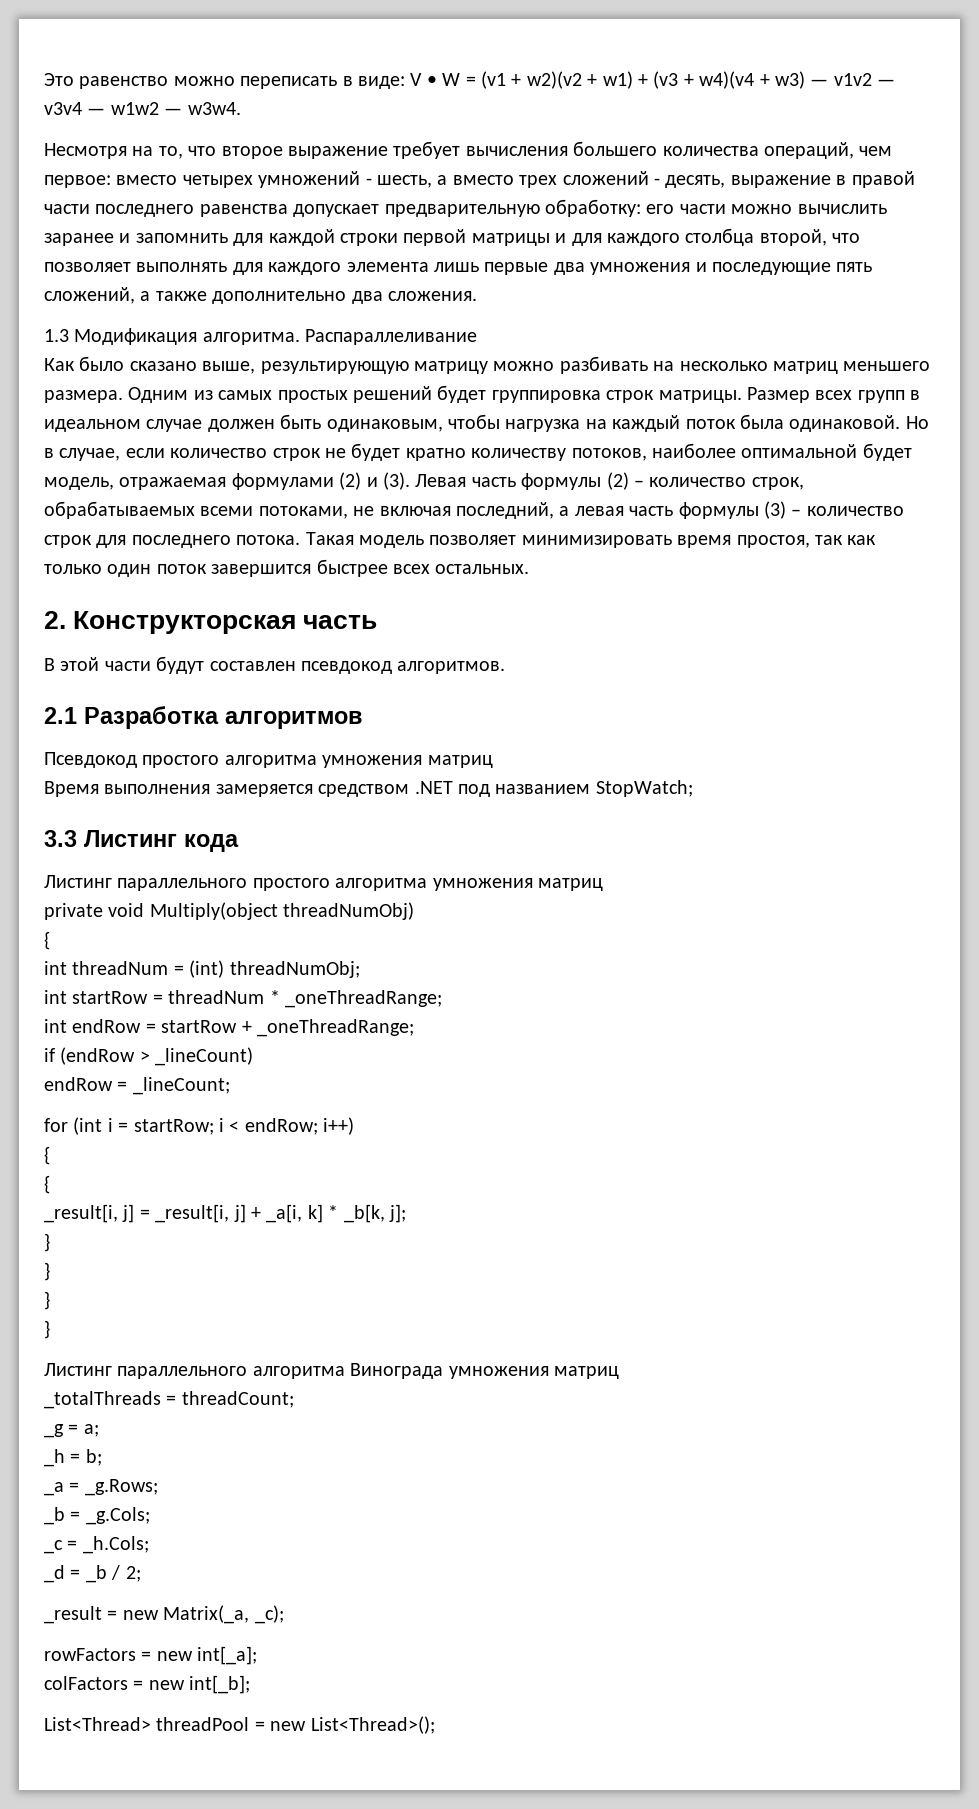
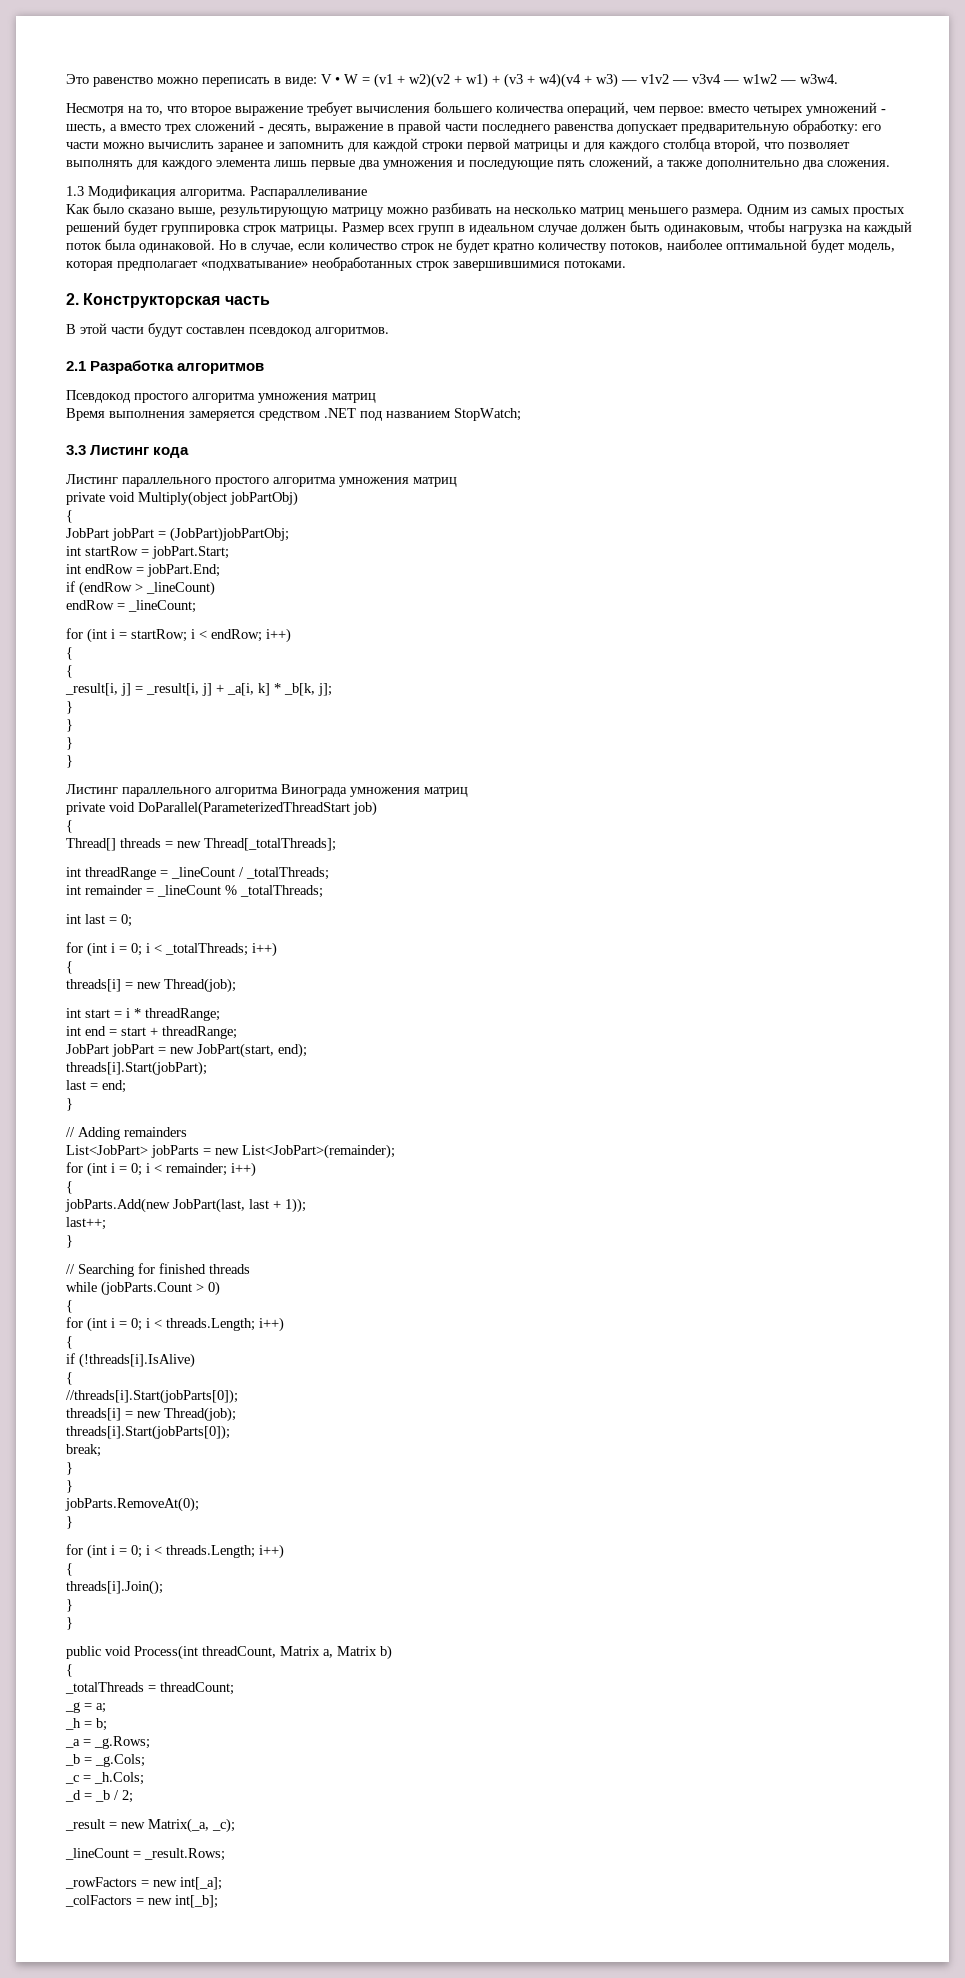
- Но в случае, если количество строк не будет кратно количеству потоков, наиболее оптимальной будет модель, отражаемая формулами (2) и (3). Левая часть формулы (2) – количество строк, обрабатываемых всеми потоками, не включая последний, а левая часть формулы (3) – количество строк для последнего потока. Такая модель позволяет минимизировать время простоя, так как только один поток завершится быстрее всех остальных.
+ Но в случае, если количество строк не будет кратно количеству потоков, наиболее оптимальной будет модель, которая предполагает «подхватывание» необработанных строк завершившимися потоками.
- private void Multiply(object threadNumObj)
+ private void Multiply(object jobPartObj)
  {
- int threadNum = (int) threadNumObj;
+ JobPart jobPart = (JobPart)jobPartObj;
- int startRow = threadNum * _oneThreadRange;
+ int startRow = jobPart.Start;
- int endRow = startRow + _oneThreadRange;
+ int endRow = jobPart.End;
+ private void DoParallel(ParameterizedThreadStart job)
+ {
+ Thread[] threads = new Thread[_totalThreads];
+ int threadRange = _lineCount / _totalThreads;
+ int remainder = _lineCount % _totalThreads;
+ int last = 0;
+ for (int i = 0; i < _totalThreads; i++)
+ {
+ threads[i] = new Thread(job);
+ int start = i * threadRange;
+ int end = start + threadRange;
+ JobPart jobPart = new JobPart(start, end);
+ threads[i].Start(jobPart);
+ last = end;
+ }
+ // Adding remainders
+ List<JobPart> jobParts = new List<JobPart>(remainder);
+ for (int i = 0; i < remainder; i++)
+ {
+ jobParts.Add(new JobPart(last, last + 1));
+ last++;
+ }
+ // Searching for finished threads
+ while (jobParts.Count > 0)
+ {
+ for (int i = 0; i < threads.Length; i++)
+ {
+ if (!threads[i].IsAlive)
+ {
+ //threads[i].Start(jobParts[0]);
+ threads[i] = new Thread(job);
+ threads[i].Start(jobParts[0]);
+ break;
+ }
+ }
+ jobParts.RemoveAt(0);
+ }
+ for (int i = 0; i < threads.Length; i++)
+ {
+ threads[i].Join();
+ }
+ }
+ public void Process(int threadCount, Matrix a, Matrix b)
+ {
- rowFactors = new int[_a];
+ _lineCount = _result.Rows;
+ _rowFactors = new int[_a];
- colFactors = new int[_b];
+ _colFactors = new int[_b];
- List<Thread> threadPool = new List<Thread>();

